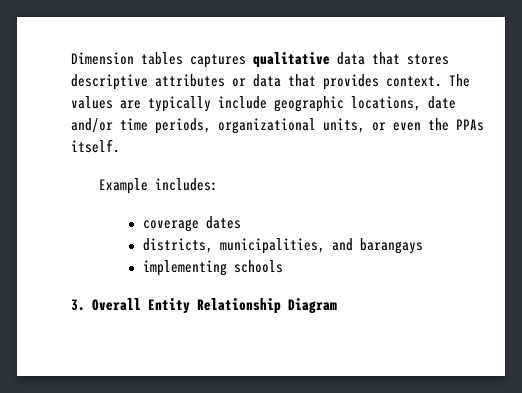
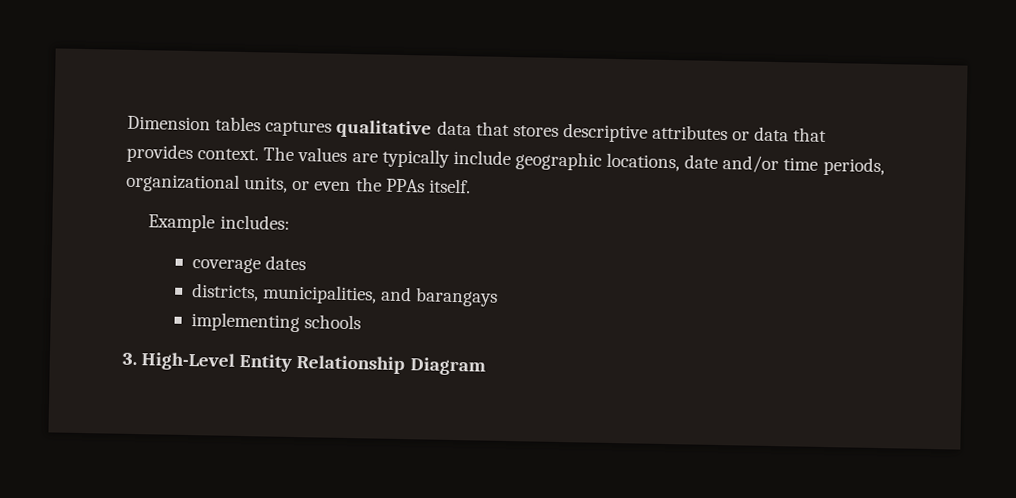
- 3. Overall Entity Relationship Diagram
+ 3. High-Level Entity Relationship Diagram

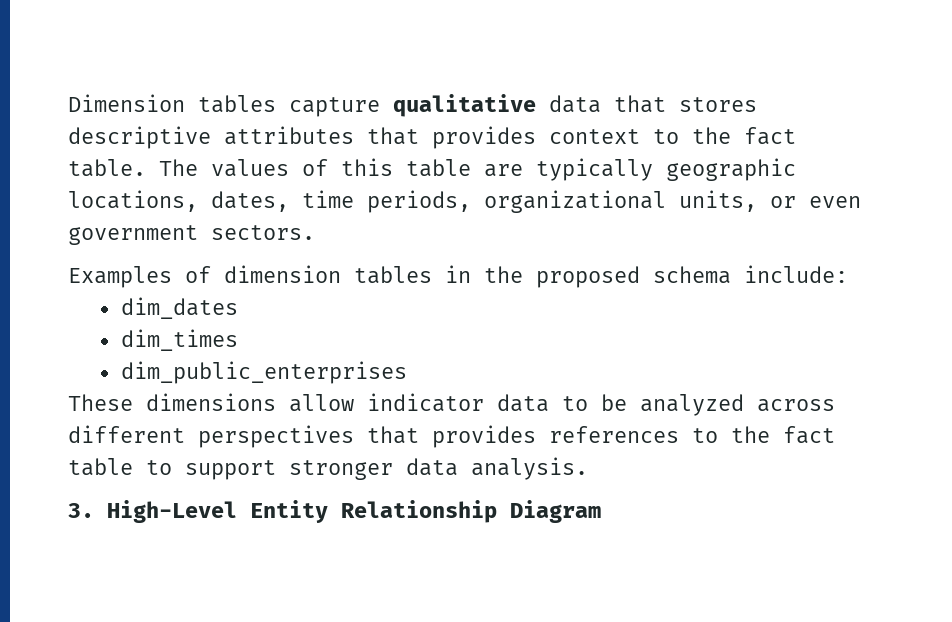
- Dimension tables captures qualitative data that stores descriptive attributes or data that provides context. The values are typically include geographic locations, date and/or time periods, organizational units, or even the PPAs itself.
- Example includes:
- coverage dates
- districts, municipalities, and barangays
- implementing schools
+ Dimension tables capture qualitative data that stores descriptive attributes that provides context to the fact table. The values of this table are typically geographic locations, dates, time periods, organizational units, or even government sectors.
+ Examples of dimension tables in the proposed schema include:
+ dim_dates
+ dim_times
+ dim_public_enterprises
+ These dimensions allow indicator data to be analyzed across different perspectives that provides references to the fact table to support stronger data analysis.

